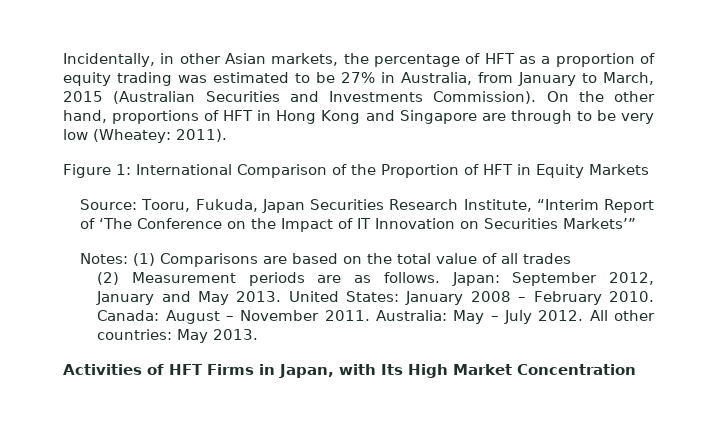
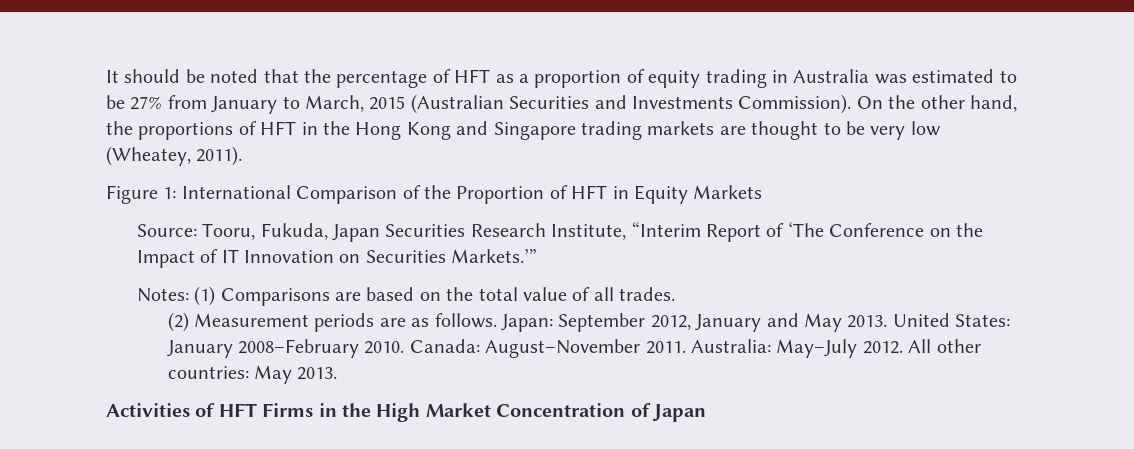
- Incidentally, in other Asian markets, the percentage of HFT as a proportion of equity trading was estimated to be 27% in Australia, from January to March, 2015 (Australian Securities and Investments Commission).
+ It should be noted that the percentage of HFT as a proportion of equity trading in Australia was estimated to be 27% from January to March, 2015 (Australian Securities and Investments Commission).
- On the other hand, proportions of HFT in Hong Kong and Singapore are through to be very low (Wheatey: 2011).
+ On the other hand, the proportions of HFT in the Hong Kong and Singapore trading markets are thought to be very low (Wheatey, 2011).
- Source: Tooru, Fukuda, Japan Securities Research Institute, “Interim Report of ‘The Conference on the Impact of IT Innovation on Securities Markets’”
+ Source: Tooru, Fukuda, Japan Securities Research Institute, “Interim Report of ‘The Conference on the Impact of IT Innovation on Securities Markets.’”
- Notes: (1) Comparisons are based on the total value of all trades
+ Notes: (1) Comparisons are based on the total value of all trades.
- United States: January 2008 – February 2010. Canada: August – November 2011. Australia: May – July 2012.
+ United States: January 2008–February 2010. Canada: August–November 2011. Australia: May–July 2012.
- Activities of HFT Firms in Japan, with Its High Market Concentration
+ Activities of HFT Firms in the High Market Concentration of Japan

